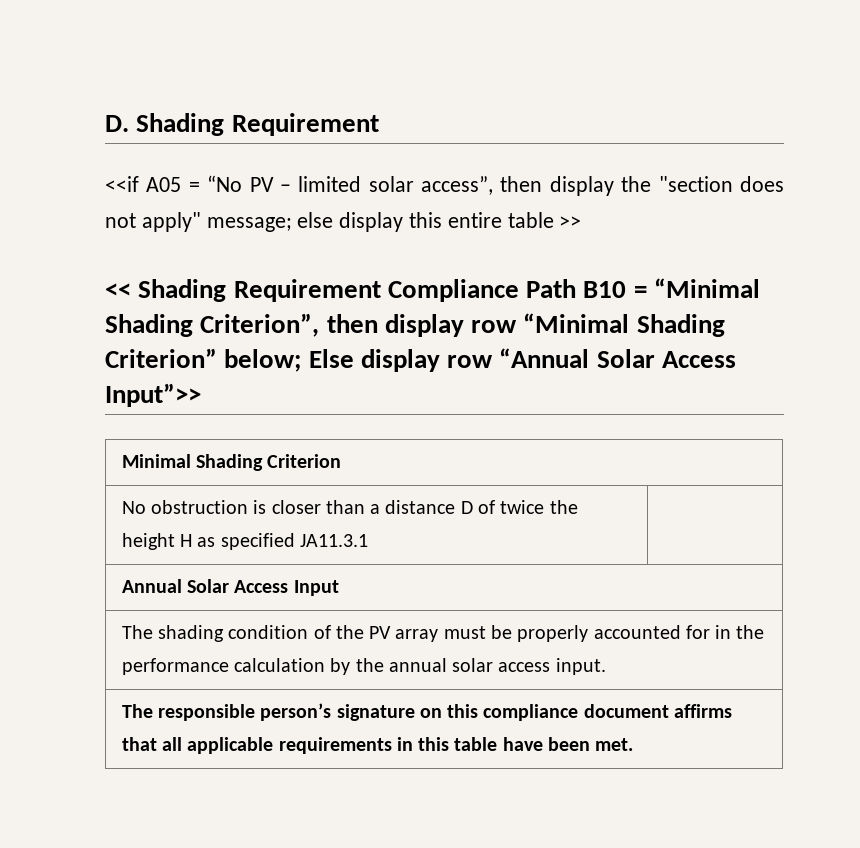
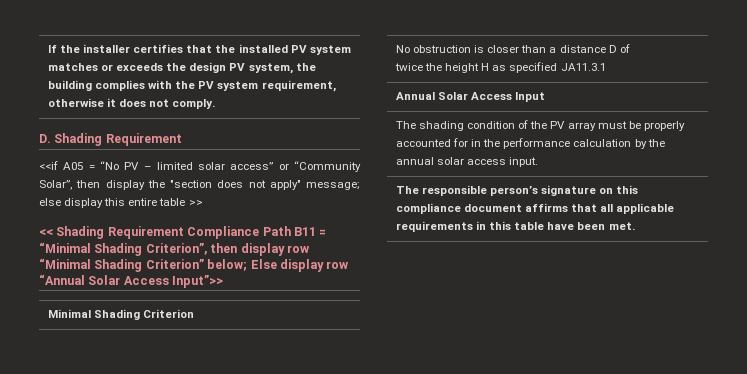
+ If the installer certifies that the installed PV system matches or exceeds the design PV system, the building complies with the PV system requirement, otherwise it does not comply.
- <<if A05 = “No PV – limited solar access”, then display the "section does not apply" message; else display this entire table >>
+ <<if A05 = “No PV – limited solar access” or “Community Solar”, then display the "section does not apply" message; else display this entire table >>
- << Shading Requirement Compliance Path B10 = “Minimal Shading Criterion”, then display row “Minimal Shading Criterion” below; Else display row “Annual Solar Access Input”>>
+ << Shading Requirement Compliance Path B11 = “Minimal Shading Criterion”, then display row “Minimal Shading Criterion” below; Else display row “Annual Solar Access Input”>>

